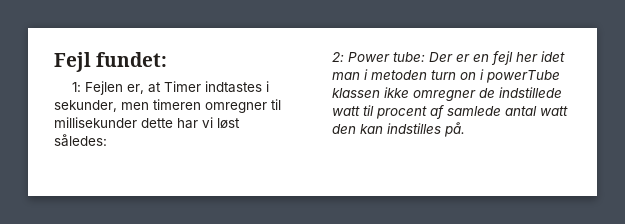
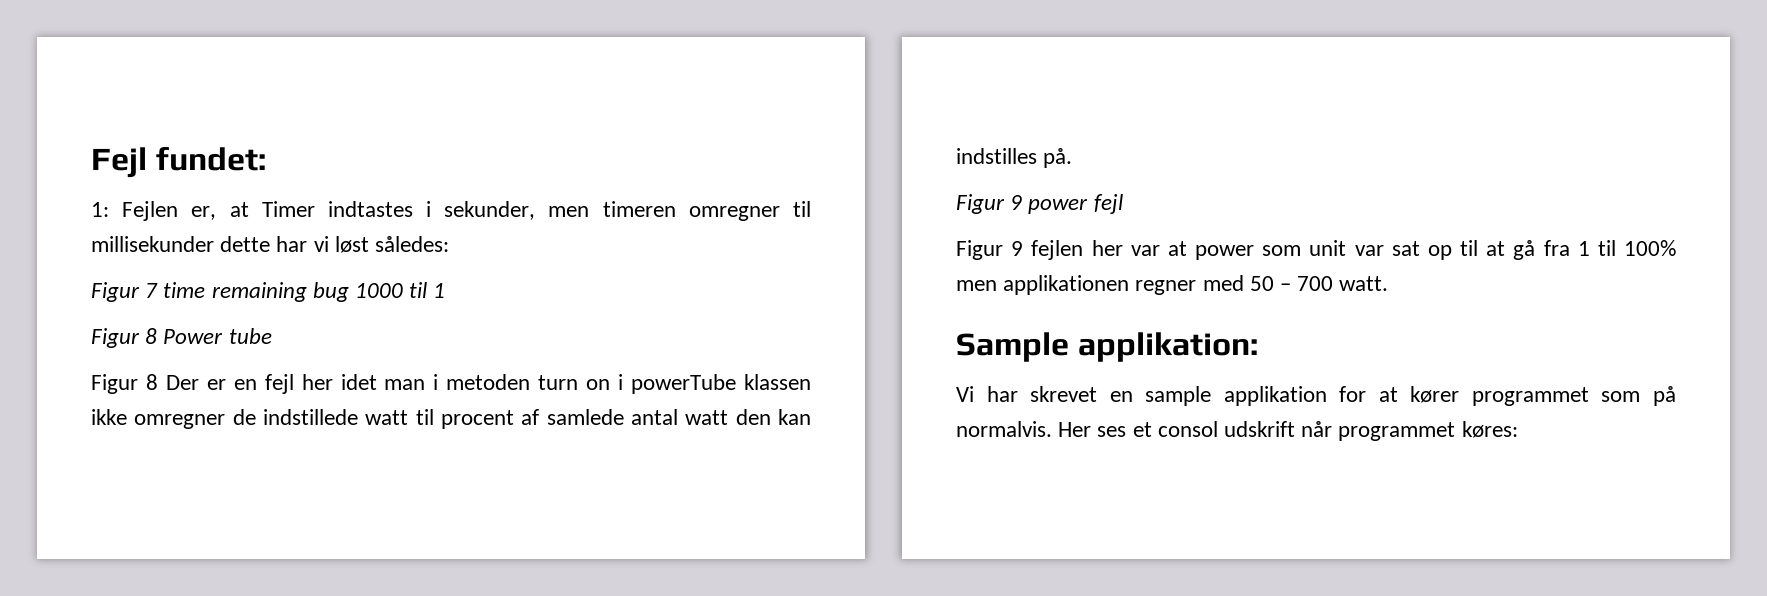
- 2: Power tube: Der er en fejl her idet man i metoden turn on i powerTube klassen ikke omregner de indstillede watt til procent af samlede antal watt den kan indstilles på.
+ Figur 7 time remaining bug 1000 til 1
+ Figur 8 Power tube
+ Figur 8 Der er en fejl her idet man i metoden turn on i powerTube klassen ikke omregner de indstillede watt til procent af samlede antal watt den kan indstilles på.
+ Figur 9 power fejl
+ Figur 9 fejlen her var at power som unit var sat op til at gå fra 1 til 100% men applikationen regner med 50 – 700 watt.
+ Sample applikation:
+ Vi har skrevet en sample applikation for at kører programmet som på normalvis. Her ses et consol udskrift når programmet køres:

